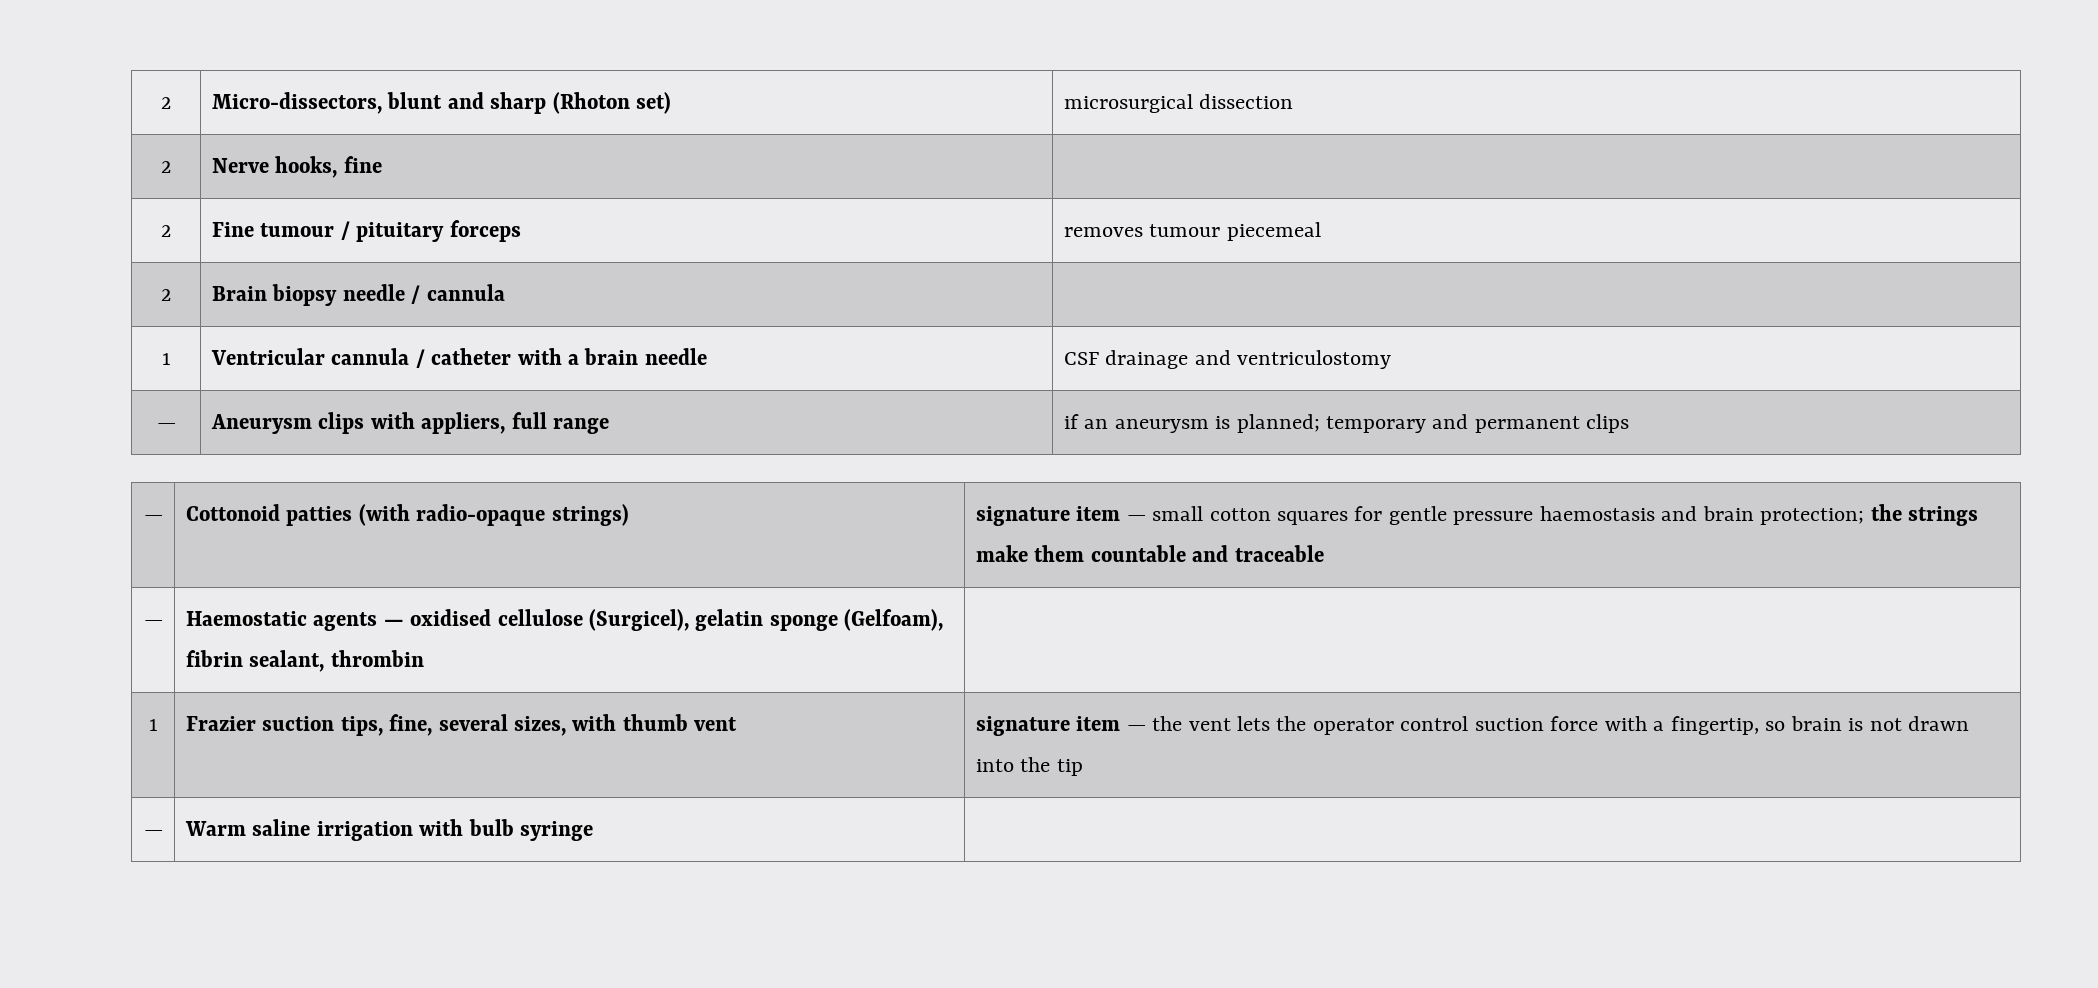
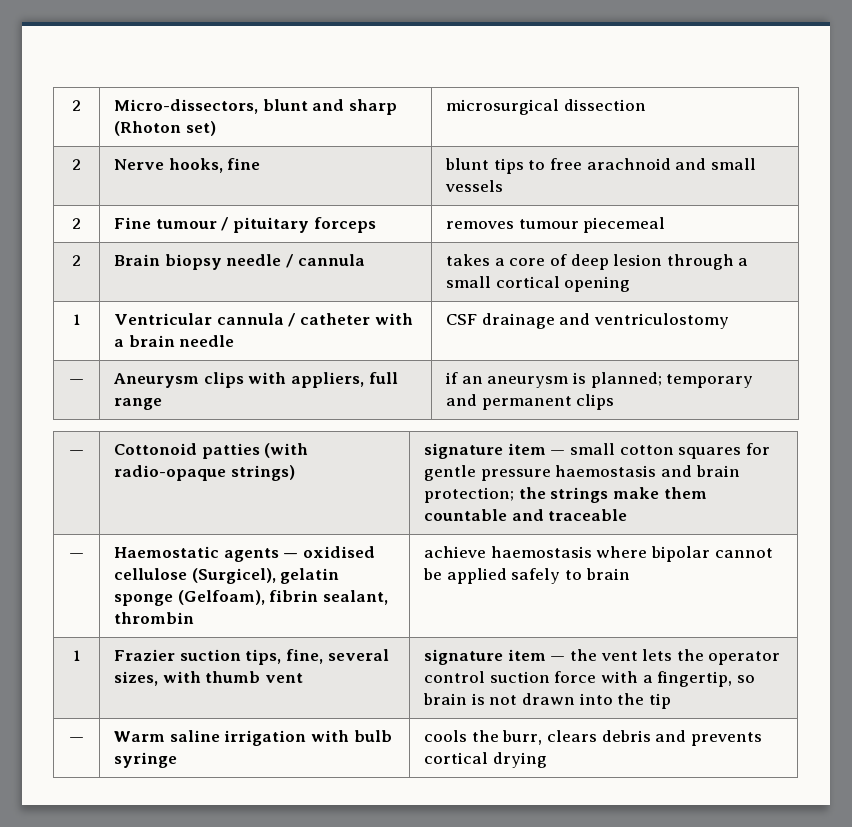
- 2 | Nerve hooks, fine |
+ 2 | Nerve hooks, fine | blunt tips to free arachnoid and small vessels
- 2 | Brain biopsy needle / cannula |
+ 2 | Brain biopsy needle / cannula | takes a core of deep lesion through a small cortical opening
- — | Haemostatic agents — oxidised cellulose (Surgicel), gelatin sponge (Gelfoam), fibrin sealant, thrombin |
+ — | Haemostatic agents — oxidised cellulose (Surgicel), gelatin sponge (Gelfoam), fibrin sealant, thrombin | achieve haemostasis where bipolar cannot be applied safely to brain
- — | Warm saline irrigation with bulb syringe |
+ — | Warm saline irrigation with bulb syringe | cools the burr, clears debris and prevents cortical drying

